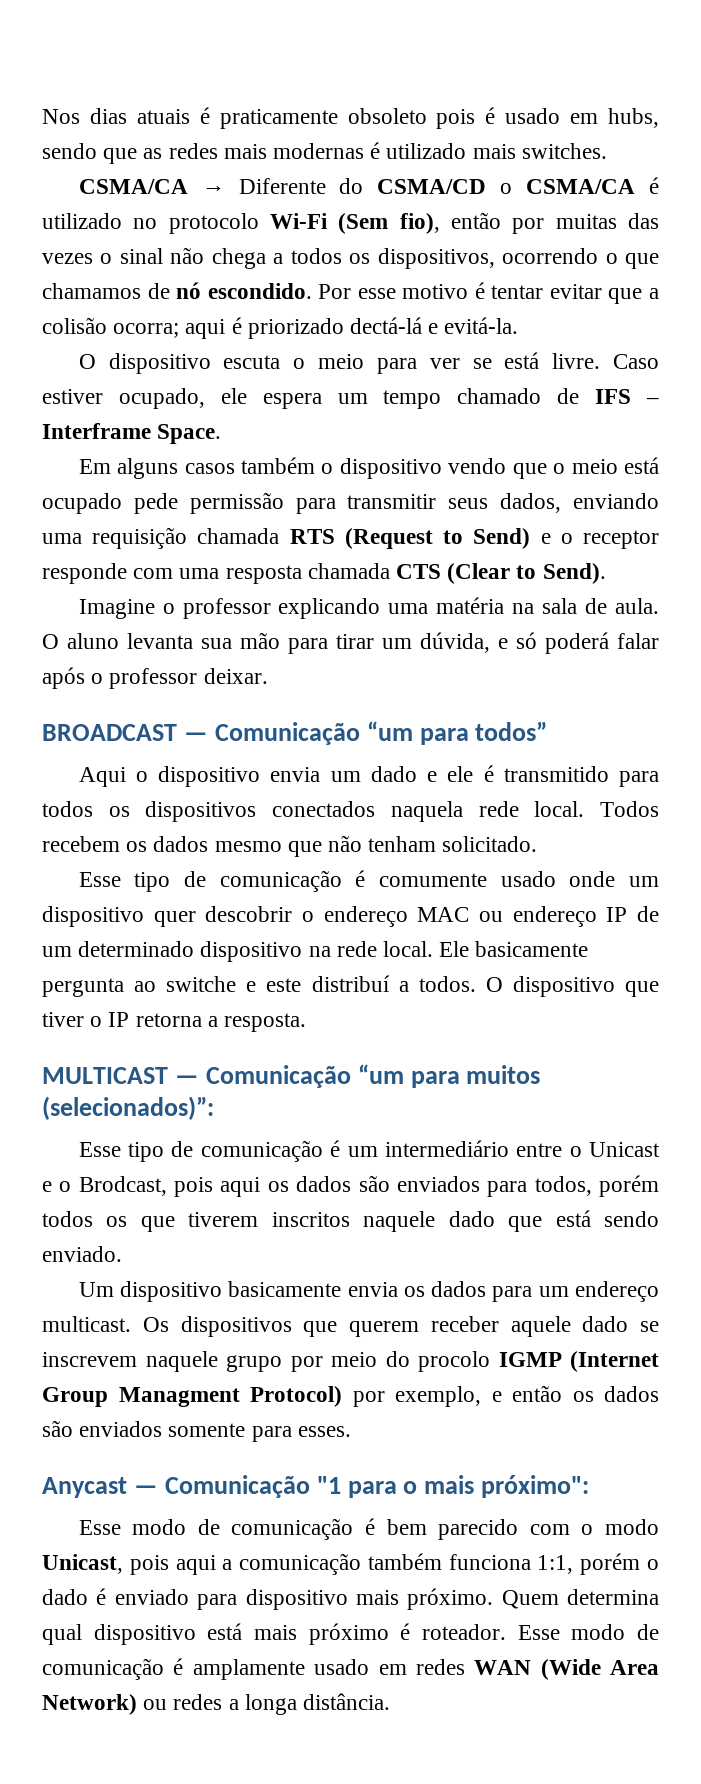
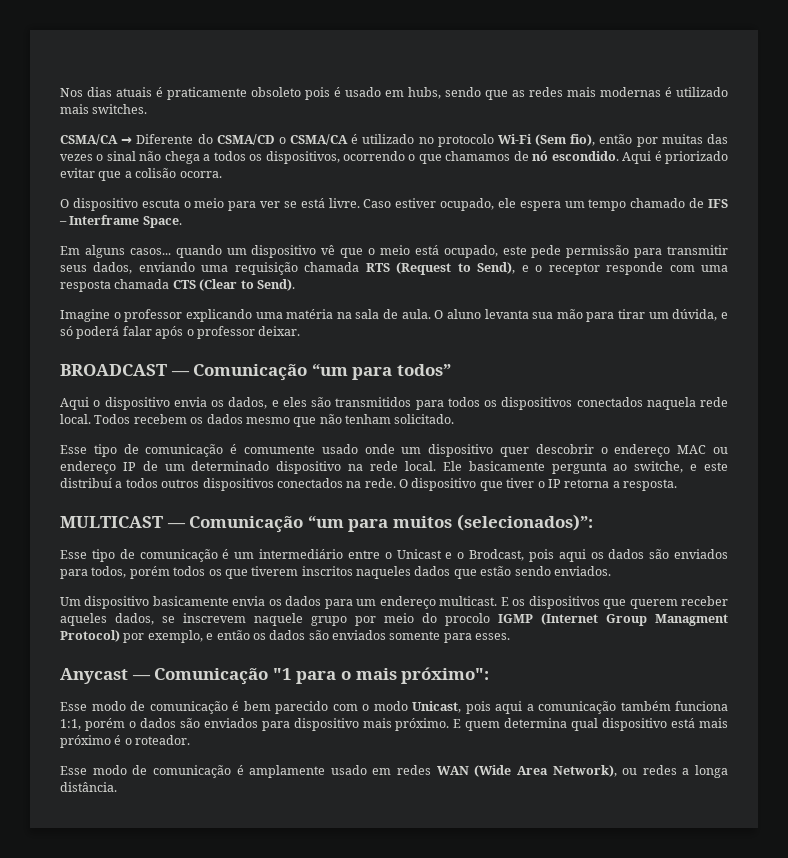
- Por esse motivo é tentar evitar que a colisão ocorra; aqui é priorizado dectá-lá e evitá-la.
+ Aqui é priorizado evitar que a colisão ocorra.
- Em alguns casos também o dispositivo vendo que o meio está ocupado pede permissão para transmitir seus dados, enviando uma requisição chamada RTS (Request to Send) e o receptor responde com uma resposta chamada CTS (Clear to Send).
+ Em alguns casos... quando um dispositivo vê que o meio está ocupado, este pede permissão para transmitir seus dados, enviando uma requisição chamada RTS (Request to Send), e o receptor responde com uma resposta chamada CTS (Clear to Send).
- Aqui o dispositivo envia um dado e ele é transmitido para todos os dispositivos conectados naquela rede local.
+ Aqui o dispositivo envia os dados, e eles são transmitidos para todos os dispositivos conectados naquela rede local.
- Ele basicamente pergunta ao switche e este distribuí a todos.
+ Ele basicamente pergunta ao switche, e este distribuí a todos outros dispositivos conectados na rede.
- Esse tipo de comunicação é um intermediário entre o Unicast e o Brodcast, pois aqui os dados são enviados para todos, porém todos os que tiverem inscritos naquele dado que está sendo enviado.
+ Esse tipo de comunicação é um intermediário entre o Unicast e o Brodcast, pois aqui os dados são enviados para todos, porém todos os que tiverem inscritos naqueles dados que estão sendo enviados.
- Os dispositivos que querem receber aquele dado se inscrevem naquele grupo por meio do procolo IGMP (Internet Group Managment Protocol) por exemplo, e então os dados são enviados somente para esses.
+ E os dispositivos que querem receber aqueles dados, se inscrevem naquele grupo por meio do procolo IGMP (Internet Group Managment Protocol) por exemplo, e então os dados são enviados somente para esses.
- Esse modo de comunicação é bem parecido com o modo Unicast, pois aqui a comunicação também funciona 1:1, porém o dado é enviado para dispositivo mais próximo.
+ Esse modo de comunicação é bem parecido com o modo Unicast, pois aqui a comunicação também funciona 1:1, porém o dados são enviados para dispositivo mais próximo.
- Quem determina qual dispositivo está mais próximo é roteador. Esse modo de comunicação é amplamente usado em redes WAN (Wide Area Network) ou redes a longa distância.
+ E quem determina qual dispositivo está mais próximo é o roteador.
+ Esse modo de comunicação é amplamente usado em redes WAN (Wide Area Network), ou redes a longa distância.

